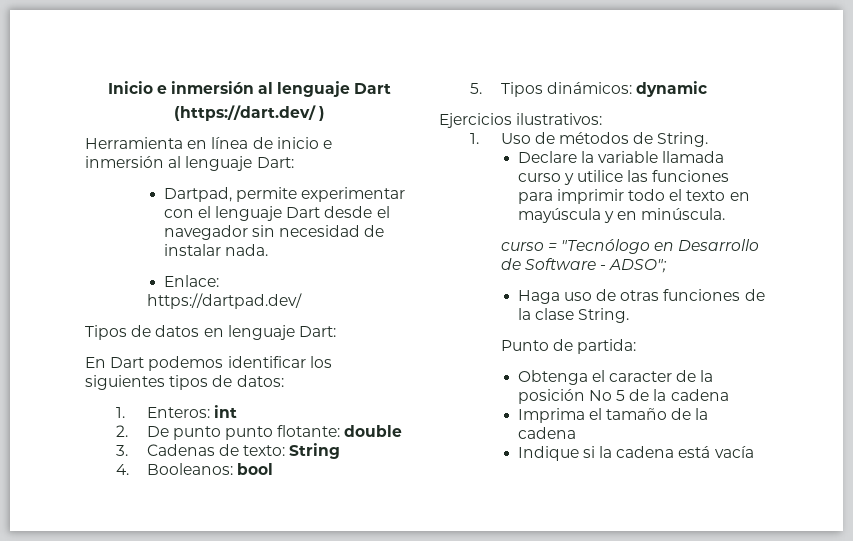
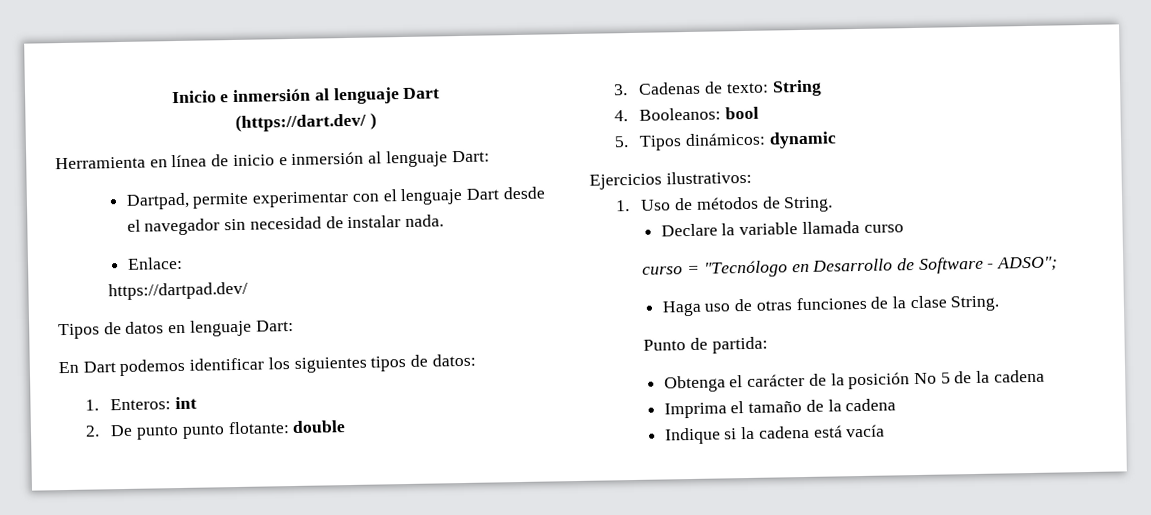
- Declare la variable llamada curso y utilice las funciones para imprimir todo el texto en mayúscula y en minúscula.
+ Declare la variable llamada curso
- Obtenga el caracter de la posición No 5 de la cadena
+ Obtenga el carácter de la posición No 5 de la cadena

